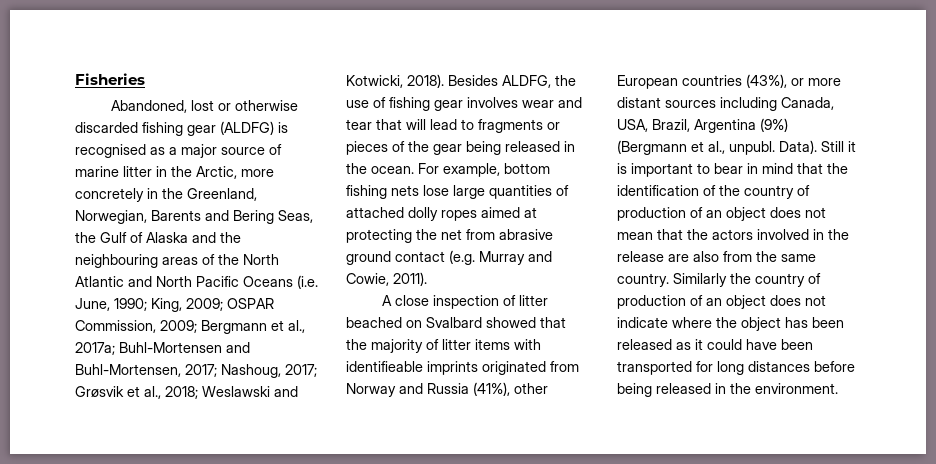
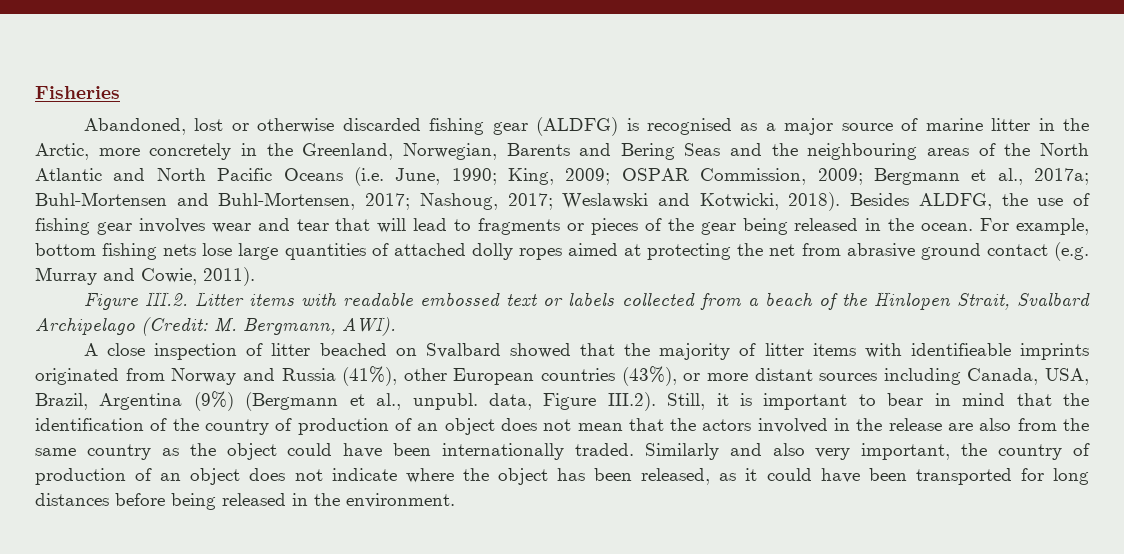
- Abandoned, lost or otherwise discarded fishing gear (ALDFG) is recognised as a major source of marine litter in the Arctic, more concretely in the Greenland, Norwegian, Barents and Bering Seas, the Gulf of Alaska and the neighbouring areas of the North Atlantic and North Pacific Oceans (i.e. June, 1990;
+ Abandoned, lost or otherwise discarded fishing gear (ALDFG) is recognised as a major source of marine litter in the Arctic, more concretely in the Greenland, Norwegian, Barents and Bering Seas and the neighbouring areas of the North Atlantic and North Pacific Oceans (i.e. June, 1990;
- Grøsvik et al., 2018;
+ Figure III.2. Litter items with readable embossed text or labels collected from a beach of the Hinlopen Strait, Svalbard Archipelago (Credit: M. Bergmann, AWI).
- A close inspection of litter beached on Svalbard showed that the majority of litter items with identifieable imprints originated from Norway and Russia (41%), other European countries (43%), or more distant sources including Canada, USA, Brazil, Argentina (9%) (Bergmann et al., unpubl. Data). Still it is important to bear in mind that the identification of the country of production of an object does not mean that the actors involved in the release are also from the same country. Similarly the country of production of an object does not indicate where the object has been released as it could have been transported for long distances before being released in the environment.
+ A close inspection of litter beached on Svalbard showed that the majority of litter items with identifieable imprints originated from Norway and Russia (41%), other European countries (43%), or more distant sources including Canada, USA, Brazil, Argentina (9%) (Bergmann et al., unpubl. data, Figure III.2). Still, it is important to bear in mind that the identification of the country of production of an object does not mean that the actors involved in the release are also from the same country as the object could have been internationally traded. Similarly and also very important, the country of production of an object does not indicate where the object has been released, as it could have been transported for long distances before being released in the environment.

